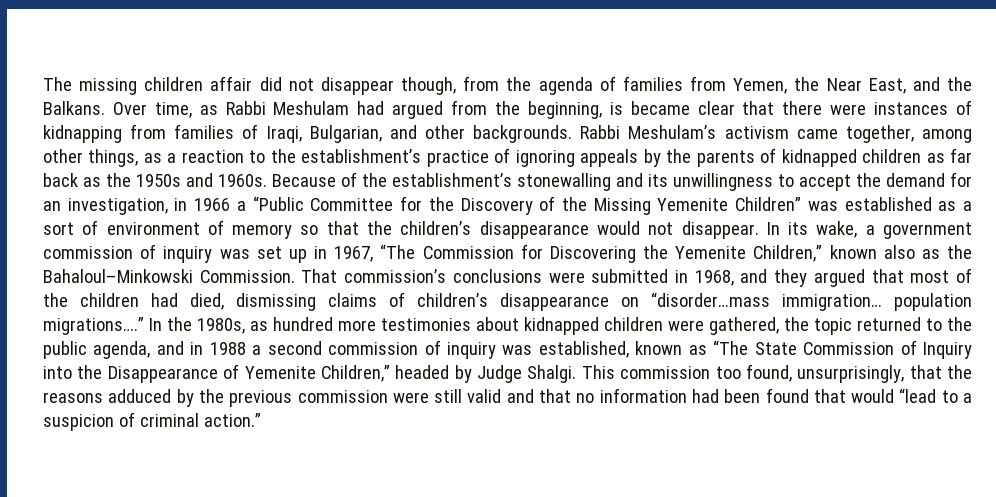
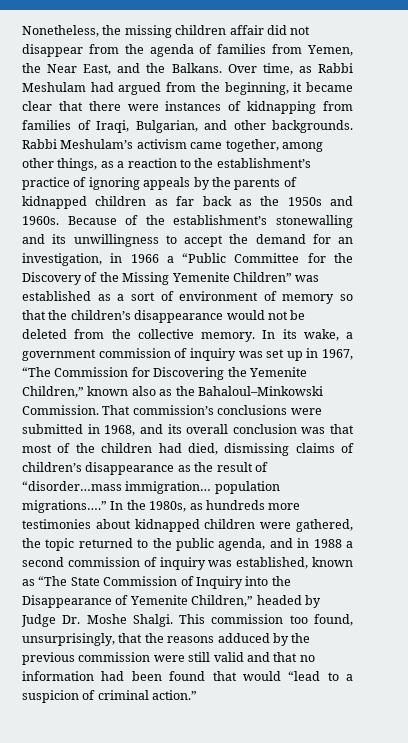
- The missing children affair did not disappear though, from the agenda of families from Yemen, the Near East, and the Balkans.
+ Nonetheless, the missing children affair did not disappear from the agenda of families from Yemen, the Near East, and the Balkans.
- Over time, as Rabbi Meshulam had argued from the beginning, is became clear that there were instances of kidnapping from families of Iraqi, Bulgarian, and other backgrounds.
+ Over time, as Rabbi Meshulam had argued from the beginning, it became clear that there were instances of kidnapping from families of Iraqi, Bulgarian, and other backgrounds.
- Because of the establishment’s stonewalling and its unwillingness to accept the demand for an investigation, in 1966 a “Public Committee for the Discovery of the Missing Yemenite Children” was established as a sort of environment of memory so that the children’s disappearance would not disappear.
+ Because of the establishment’s stonewalling and its unwillingness to accept the demand for an investigation, in 1966 a “Public Committee for the Discovery of the Missing Yemenite Children” was established as a sort of environment of memory so that the children’s disappearance would not be deleted from the collective memory.
- That commission’s conclusions were submitted in 1968, and they argued that most of the children had died, dismissing claims of children’s disappearance on “disorder…mass immigration… population migrations….”
+ That commission’s conclusions were submitted in 1968, and its overall conclusion was that most of the children had died, dismissing claims of children’s disappearance as the result of “disorder…mass immigration… population migrations….”
- In the 1980s, as hundred more testimonies about kidnapped children were gathered, the topic returned to the public agenda, and in 1988 a second commission of inquiry was established, known as “The State Commission of Inquiry into the Disappearance of Yemenite Children,” headed by Judge Shalgi.
+ In the 1980s, as hundreds more testimonies about kidnapped children were gathered, the topic returned to the public agenda, and in 1988 a second commission of inquiry was established, known as “The State Commission of Inquiry into the Disappearance of Yemenite Children,” headed by Judge Dr. Moshe Shalgi.

